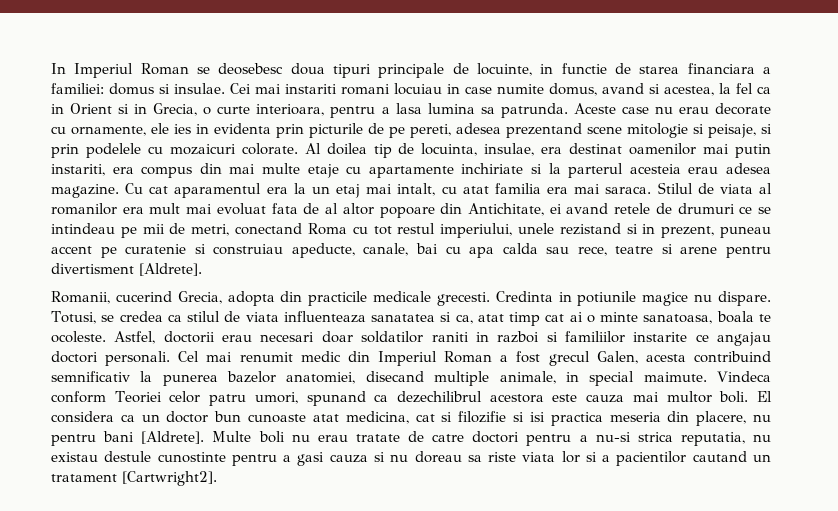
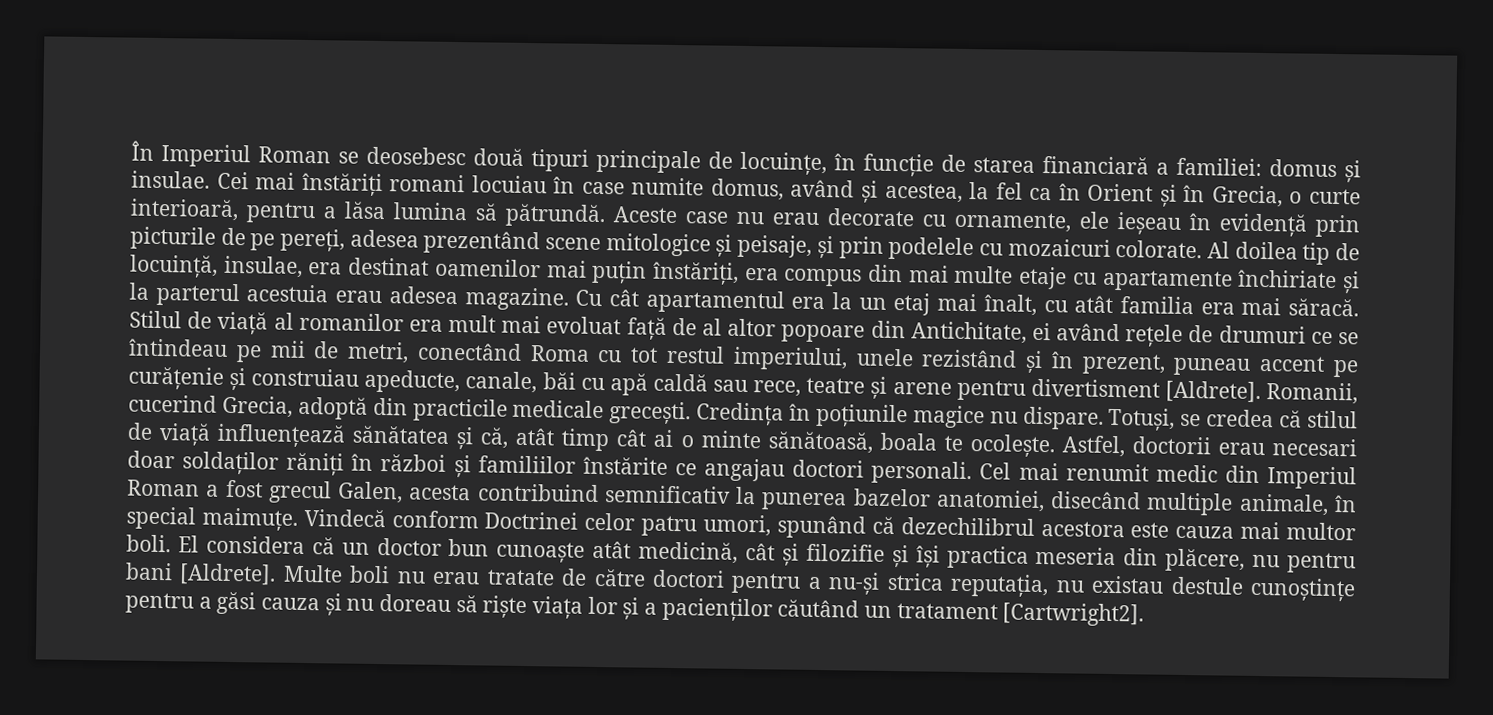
- In Imperiul Roman se deosebesc doua tipuri principale de locuinte, in functie de starea financiara a familiei: domus si insulae.
+ În Imperiul Roman se deosebesc două tipuri principale de locuințe, în funcție de starea financiară a familiei: domus și insulae.
- Cei mai instariti romani locuiau in case numite domus, avand si acestea, la fel ca in Orient si in Grecia, o curte interioara, pentru a lasa lumina sa patrunda.
+ Cei mai înstăriți romani locuiau în case numite domus, având și acestea, la fel ca în Orient și în Grecia, o curte interioară, pentru a lăsa lumina să pătrundă.
- Aceste case nu erau decorate cu ornamente, ele ies in evidenta prin picturile de pe pereti, adesea prezentand scene mitologie si peisaje, si prin podelele cu mozaicuri colorate.
+ Aceste case nu erau decorate cu ornamente, ele ieșeau în evidență prin picturile de pe pereți, adesea prezentând scene mitologice și peisaje, și prin podelele cu mozaicuri colorate.
- Al doilea tip de locuinta, insulae, era destinat oamenilor mai putin instariti, era compus din mai multe etaje cu apartamente inchiriate si la parterul acesteia erau adesea magazine.
+ Al doilea tip de locuință, insulae, era destinat oamenilor mai puțin înstăriți, era compus din mai multe etaje cu apartamente închiriate și la parterul acestuia erau adesea magazine.
- Cu cat aparamentul era la un etaj mai intalt, cu atat familia era mai saraca.
+ Cu cât apartamentul era la un etaj mai înalt, cu atât familia era mai săracă.
- Stilul de viata al romanilor era mult mai evoluat fata de al altor popoare din Antichitate, ei avand retele de drumuri ce se intindeau pe mii de metri, conectand Roma cu tot restul imperiului, unele rezistand si in prezent, puneau accent pe curatenie si construiau apeducte, canale, bai cu apa calda sau rece, teatre si arene pentru divertisment [Aldrete].
- Romanii, cucerind Grecia, adopta din practicile medicale grecesti. Credinta in potiunile magice nu dispare.
+ Stilul de viață al romanilor era mult mai evoluat față de al altor popoare din Antichitate, ei având rețele de drumuri ce se întindeau pe mii de metri, conectând Roma cu tot restul imperiului, unele rezistând și în prezent, puneau accent pe curățenie și construiau apeducte, canale, băi cu apă caldă sau rece, teatre și arene pentru divertisment [Aldrete]. Romanii, cucerind Grecia, adoptă din practicile medicale grecești. Credința în poțiunile magice nu dispare.
- Totusi, se credea ca stilul de viata influenteaza sanatatea si ca, atat timp cat ai o minte sanatoasa, boala te ocoleste.
+ Totuși, se credea că stilul de viață influențează sănătatea și că, atât timp cât ai o minte sănătoasă, boala te ocolește.
- Astfel, doctorii erau necesari doar soldatilor raniti in razboi si familiilor instarite ce angajau doctori personali.
+ Astfel, doctorii erau necesari doar soldaților răniți în război și familiilor înstărite ce angajau doctori personali.
- Cel mai renumit medic din Imperiul Roman a fost grecul Galen, acesta contribuind semnificativ la punerea bazelor anatomiei, disecand multiple animale, in special maimute. Vindeca conform Teoriei celor patru umori, spunand ca dezechilibrul acestora este cauza mai multor boli.
+ Cel mai renumit medic din Imperiul Roman a fost grecul Galen, acesta contribuind semnificativ la punerea bazelor anatomiei, disecând multiple animale, în special maimuțe. Vindecă conform Doctrinei celor patru umori, spunând că dezechilibrul acestora este cauza mai multor boli.
- El considera ca un doctor bun cunoaste atat medicina, cat si filozifie si isi practica meseria din placere, nu pentru bani [Aldrete].
+ El considera că un doctor bun cunoaște atât medicină, cât și filozifie și își practica meseria din plăcere, nu pentru bani [Aldrete].
- Multe boli nu erau tratate de catre doctori pentru a nu-si strica reputatia, nu existau destule cunostinte pentru a gasi cauza si nu doreau sa riste viata lor si a pacientilor cautand un tratament [Cartwright2].
+ Multe boli nu erau tratate de către doctori pentru a nu-și strica reputația, nu existau destule cunoștințe pentru a găsi cauza și nu doreau să riște viața lor și a pacienților căutând un tratament [Cartwright2].

